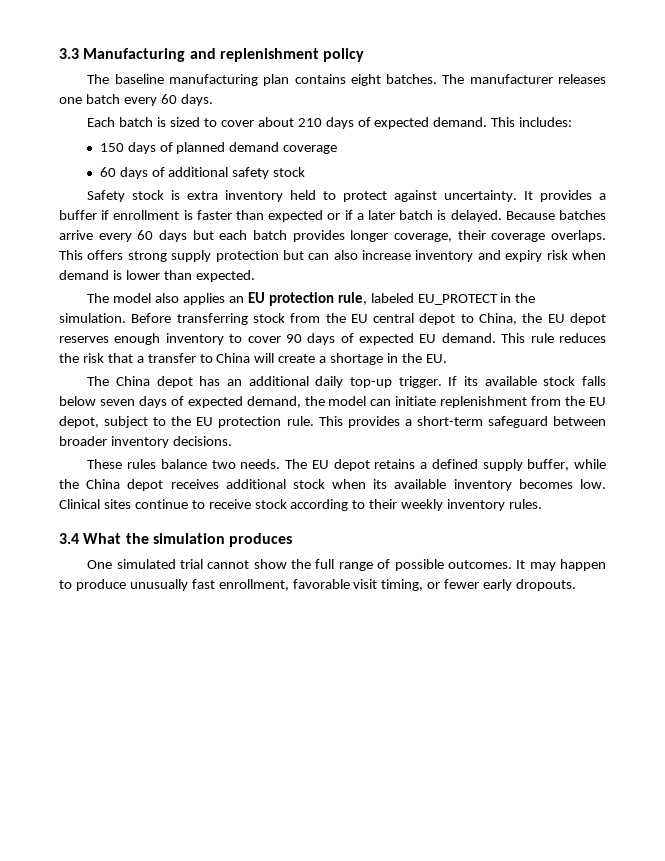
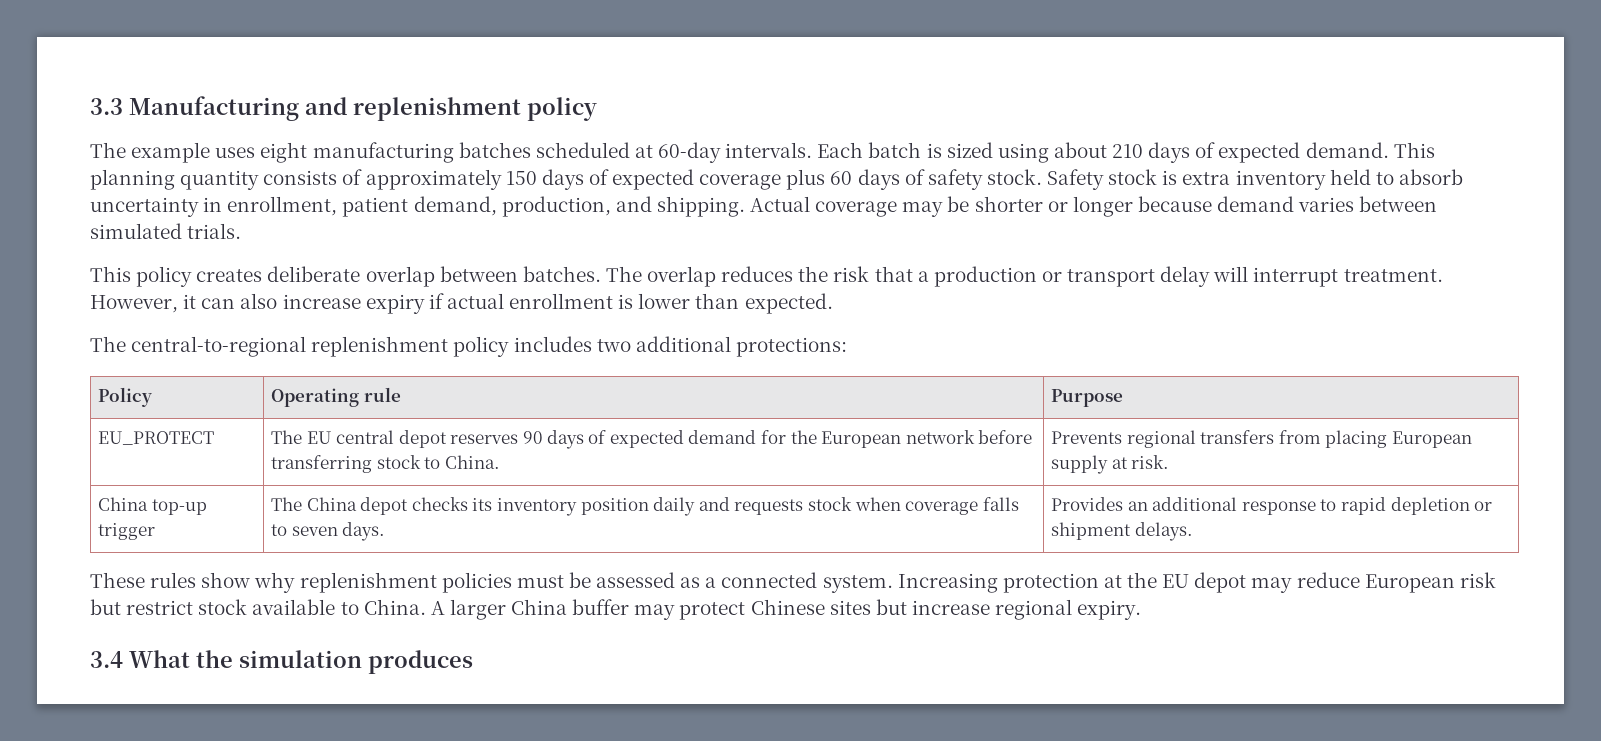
- The baseline manufacturing plan contains eight batches. The manufacturer releases one batch every 60 days.
- Each batch is sized to cover about 210 days of expected demand.
+ The example uses eight manufacturing batches scheduled at 60-day intervals. Each batch is sized using about 210 days of expected demand.
- This includes:
- 150 days of planned demand coverage
- 60 days of additional safety stock
- Safety stock is extra inventory held to protect against uncertainty. It provides a buffer if enrollment is faster than expected or if a later batch is delayed. Because batches arrive every 60 days but each batch provides longer coverage, their coverage overlaps. This offers strong supply protection but can also increase inventory and expiry risk when demand is lower than expected.
+ This planning quantity consists of approximately 150 days of expected coverage plus 60 days of safety stock. Safety stock is extra inventory held to absorb uncertainty in enrollment, patient demand, production, and shipping. Actual coverage may be shorter or longer because demand varies between simulated trials.
+ This policy creates deliberate overlap between batches. The overlap reduces the risk that a production or transport delay will interrupt treatment. However, it can also increase expiry if actual enrollment is lower than expected.
- The model also applies an EU protection rule, labeled EU_PROTECT in the simulation. Before transferring stock from the EU central depot to China, the EU depot reserves enough inventory to cover 90 days of expected EU demand. This rule reduces the risk that a transfer to China will create a shortage in the EU.
- The China depot has an additional daily top-up trigger. If its available stock falls below seven days of expected demand, the model can initiate replenishment from the EU depot, subject to the EU protection rule. This provides a short-term safeguard between broader inventory decisions.
- These rules balance two needs. The EU depot retains a defined supply buffer, while the China depot receives additional stock when its available inventory becomes low. Clinical sites continue to receive stock according to their weekly inventory rules.
+ The central-to-regional replenishment policy includes two additional protections:
+ Policy | Operating rule | Purpose
+ EU_PROTECT | The EU central depot reserves 90 days of expected demand for the European network before transferring stock to China. | Prevents regional transfers from placing European supply at risk.
+ China top-up trigger | The China depot checks its inventory position daily and requests stock when coverage falls to seven days. | Provides an additional response to rapid depletion or shipment delays.
+ These rules show why replenishment policies must be assessed as a connected system. Increasing protection at the EU depot may reduce European risk but restrict stock available to China. A larger China buffer may protect Chinese sites but increase regional expiry.
- One simulated trial cannot show the full range of possible outcomes. It may happen to produce unusually fast enrollment, favorable visit timing, or fewer early dropouts.

